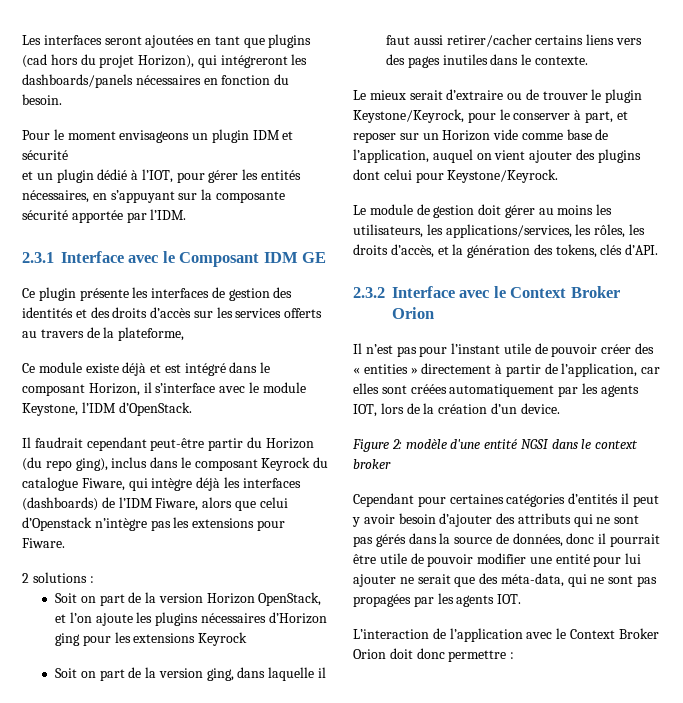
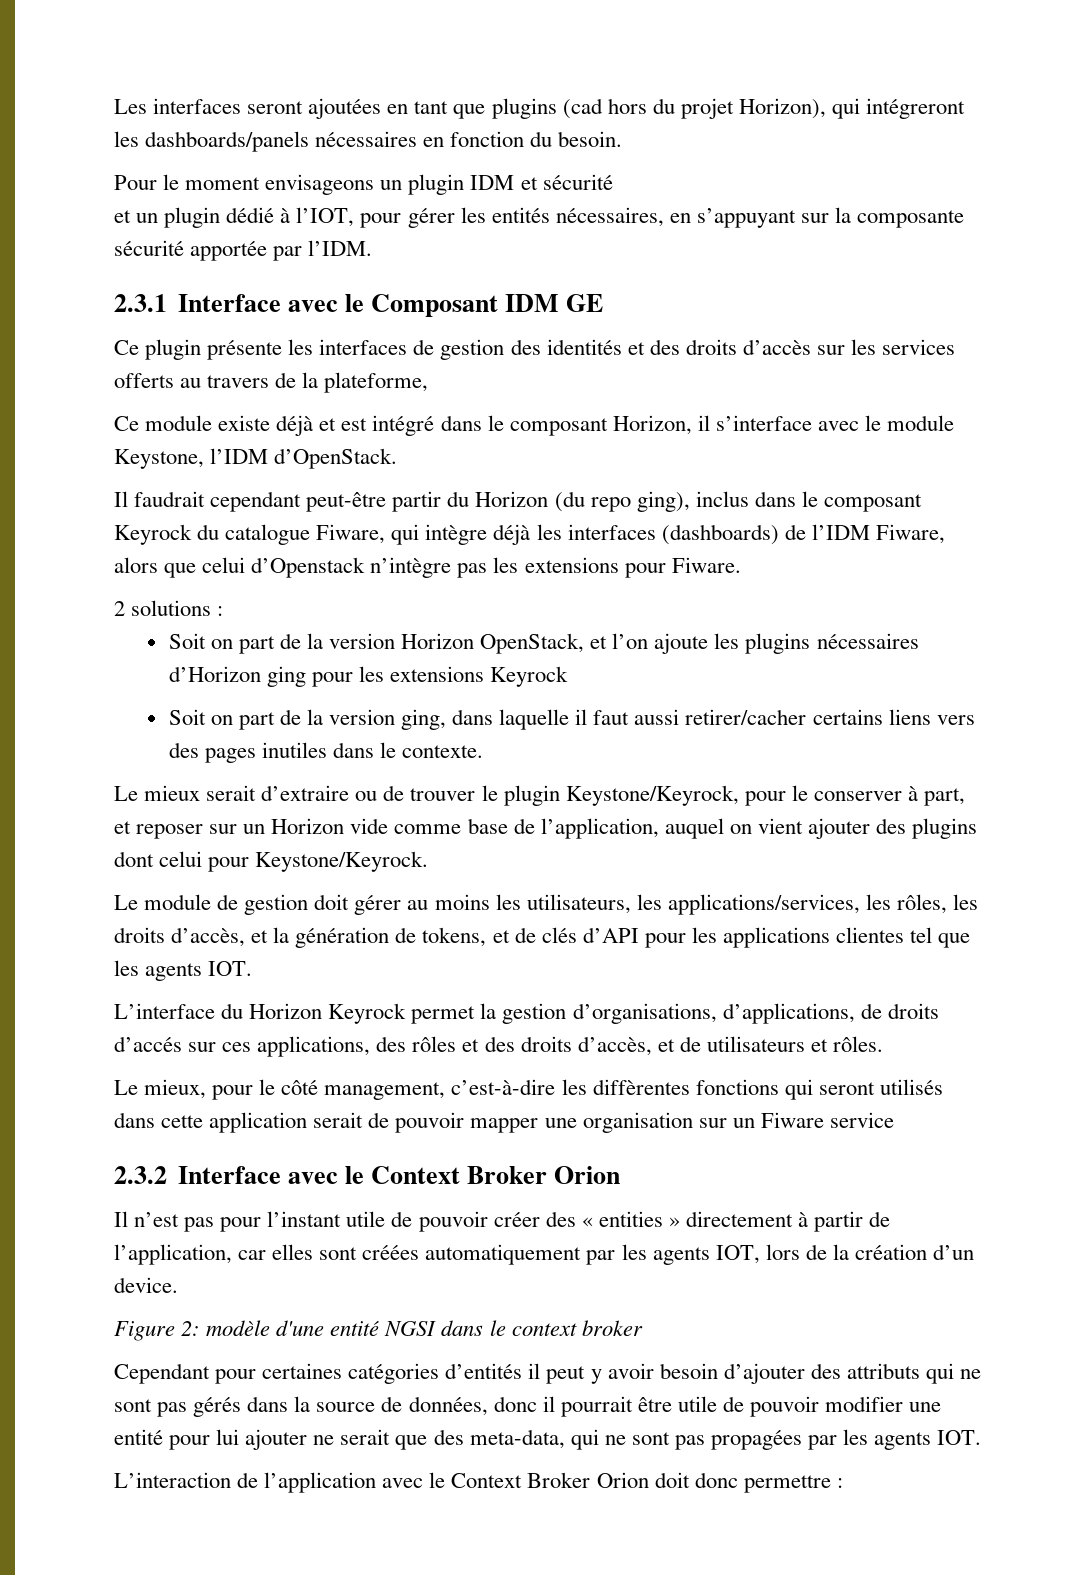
- Le module de gestion doit gérer au moins les utilisateurs, les applications/services, les rôles, les droits d’accès, et la génération des tokens, clés d’API.
+ Le module de gestion doit gérer au moins les utilisateurs, les applications/services, les rôles, les droits d’accès, et la génération de tokens, et de clés d’API pour les applications clientes tel que les agents IOT.
+ L’interface du Horizon Keyrock permet la gestion d’organisations, d’applications, de droits d’accés sur ces applications, des rôles et des droits d’accès, et de utilisateurs et rôles.
+ Le mieux, pour le côté management, c’est-à-dire les diffèrentes fonctions qui seront utilisés dans cette application serait de pouvoir mapper une organisation sur un Fiware service
- Cependant pour certaines catégories d’entités il peut y avoir besoin d’ajouter des attributs qui ne sont pas gérés dans la source de données, donc il pourrait être utile de pouvoir modifier une entité pour lui ajouter ne serait que des méta-data, qui ne sont pas propagées par les agents IOT.
+ Cependant pour certaines catégories d’entités il peut y avoir besoin d’ajouter des attributs qui ne sont pas gérés dans la source de données, donc il pourrait être utile de pouvoir modifier une entité pour lui ajouter ne serait que des meta-data, qui ne sont pas propagées par les agents IOT.

